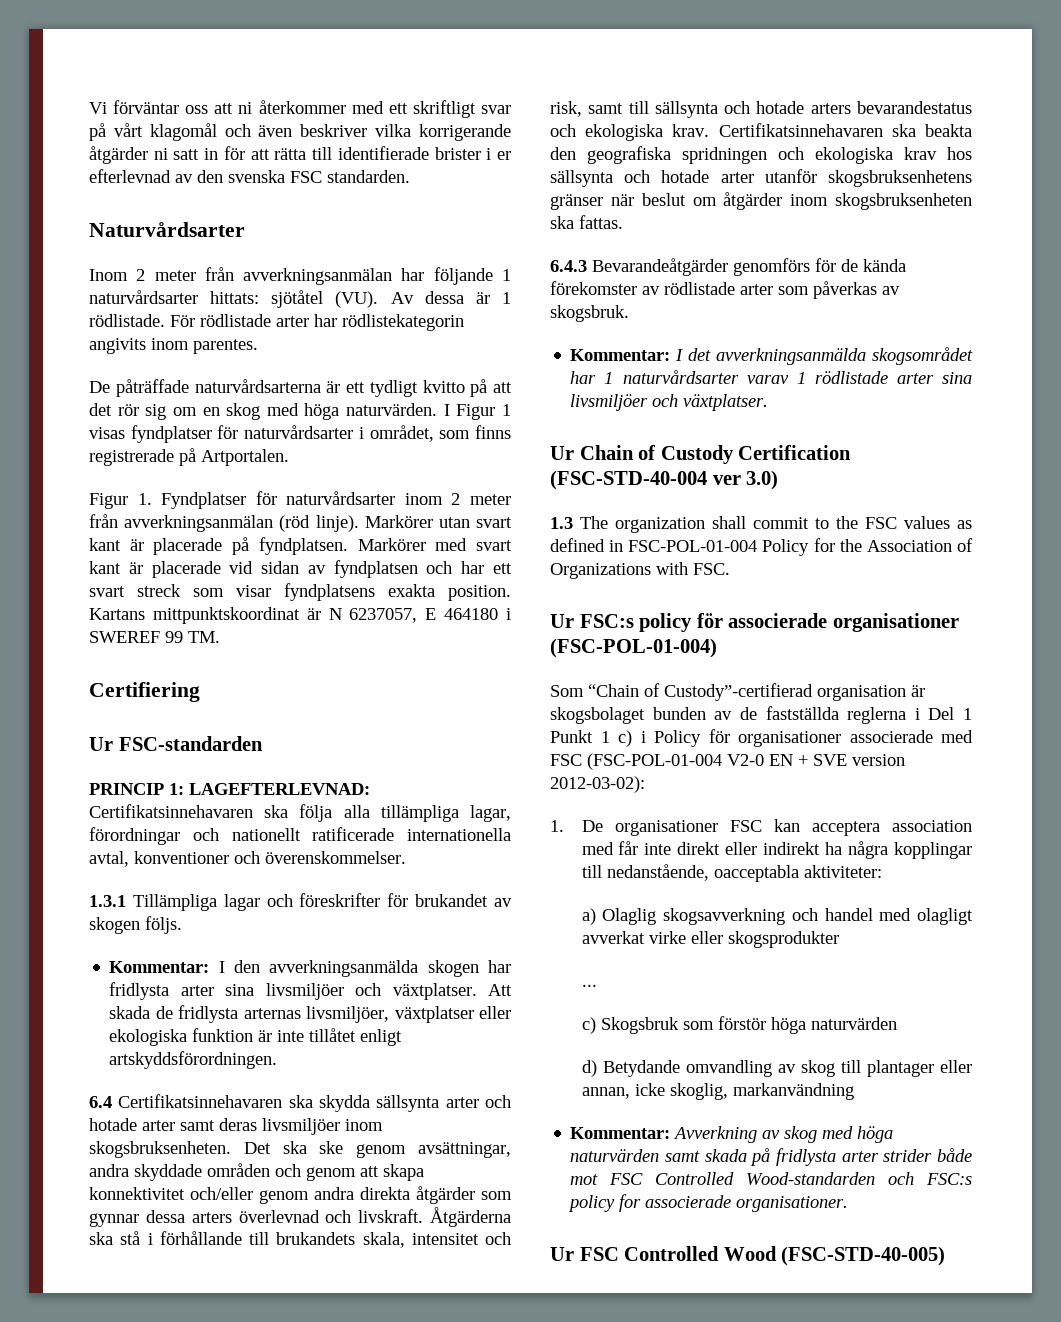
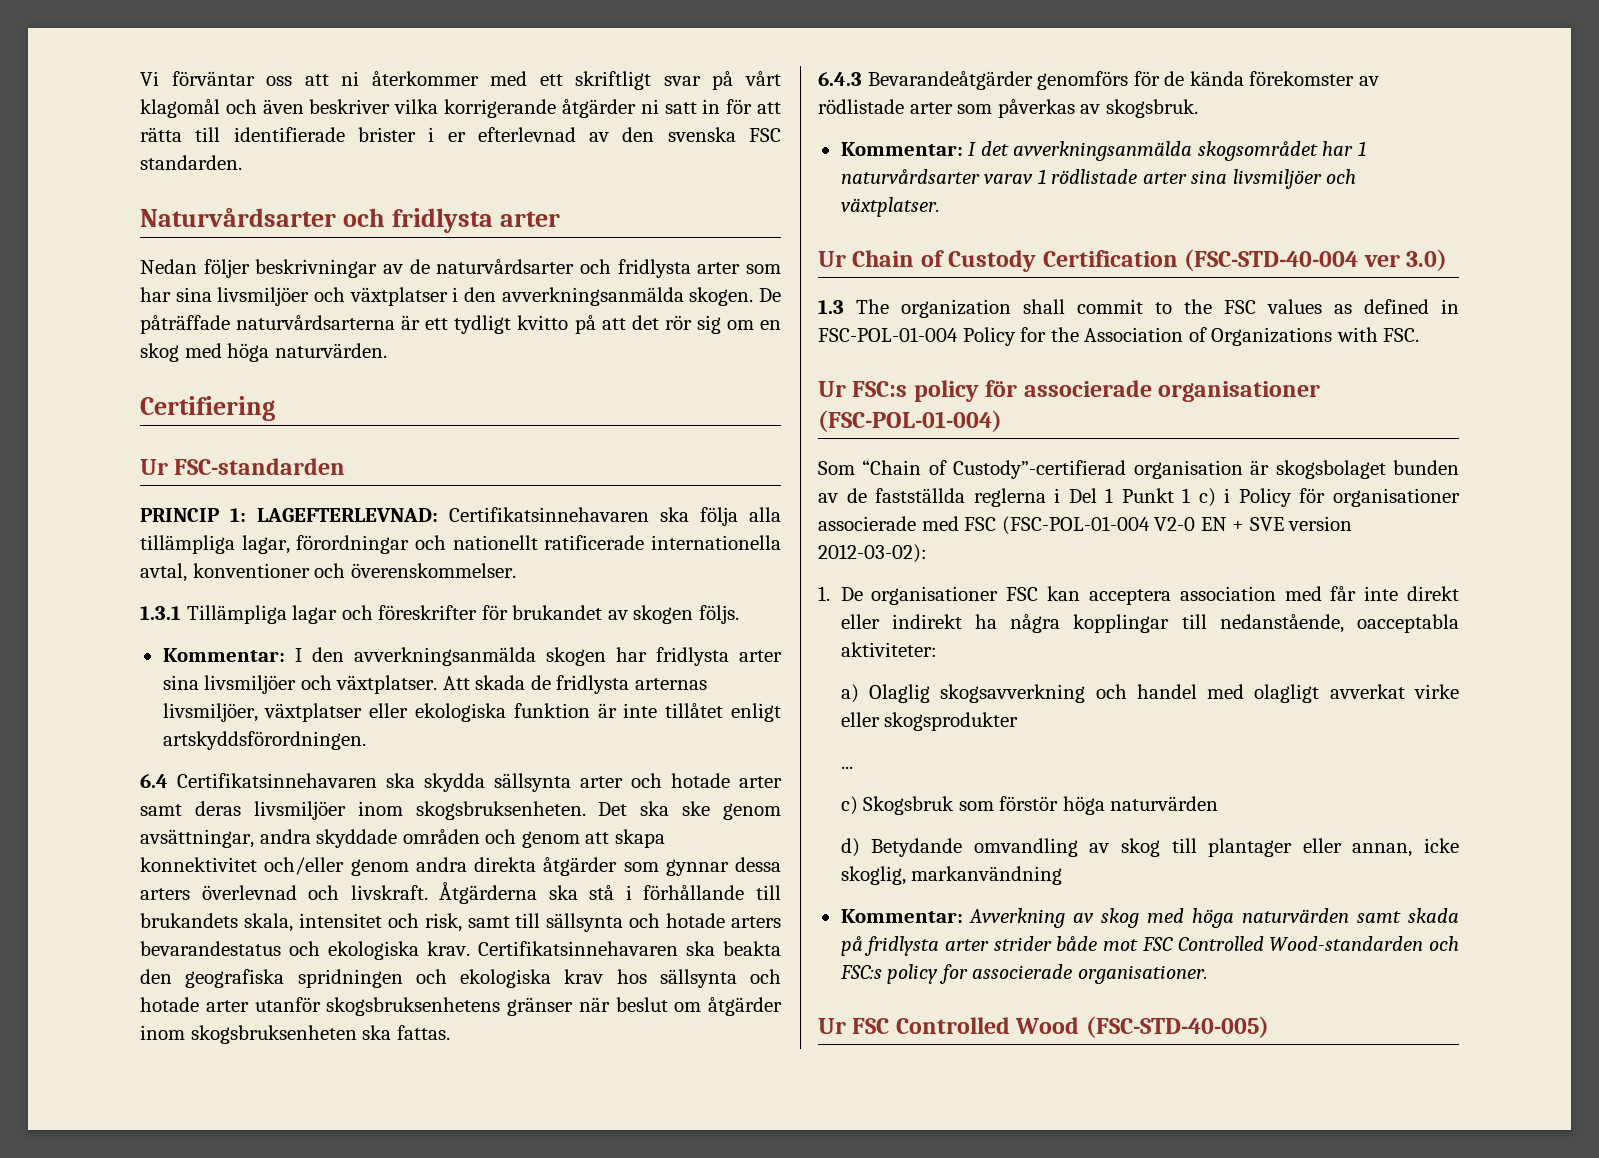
- Naturvårdsarter
- Inom 2 meter från avverkningsanmälan har följande 1 naturvårdsarter hittats: sjötåtel (VU). Av dessa är 1 rödlistade. För rödlistade arter har rödlistekategorin angivits inom parentes.
- De påträffade naturvårdsarterna är ett tydligt kvitto på att det rör sig om en skog med höga naturvärden. I Figur 1 visas fyndplatser för naturvårdsarter i området, som finns registrerade på Artportalen.
- Figur 1. Fyndplatser för naturvårdsarter inom 2 meter från avverkningsanmälan (röd linje). Markörer utan svart kant är placerade på fyndplatsen. Markörer med svart kant är placerade vid sidan av fyndplatsen och har ett svart streck som visar fyndplatsens exakta position. Kartans mittpunktskoordinat är N 6237057, E 464180 i SWEREF 99 TM.
+ Naturvårdsarter och fridlysta arter
+ Nedan följer beskrivningar av de naturvårdsarter och fridlysta arter som har sina livsmiljöer och växtplatser i den avverkningsanmälda skogen. De påträffade naturvårdsarterna är ett tydligt kvitto på att det rör sig om en skog med höga naturvärden.

